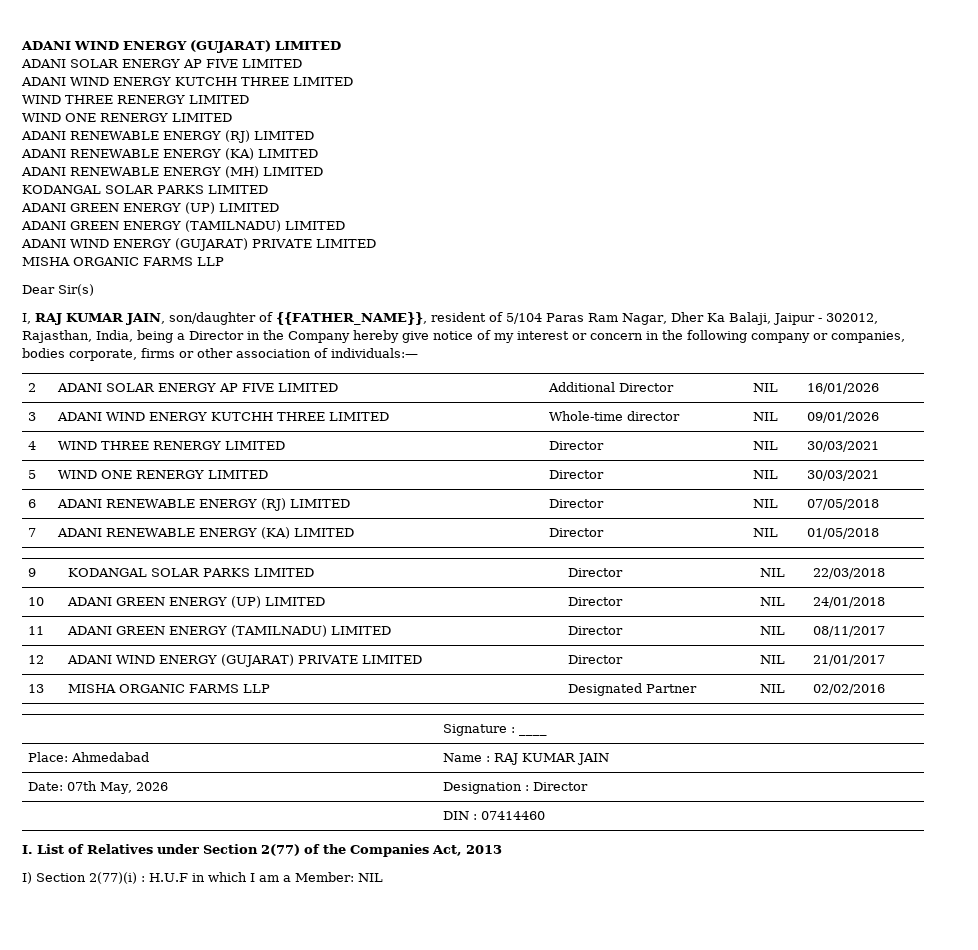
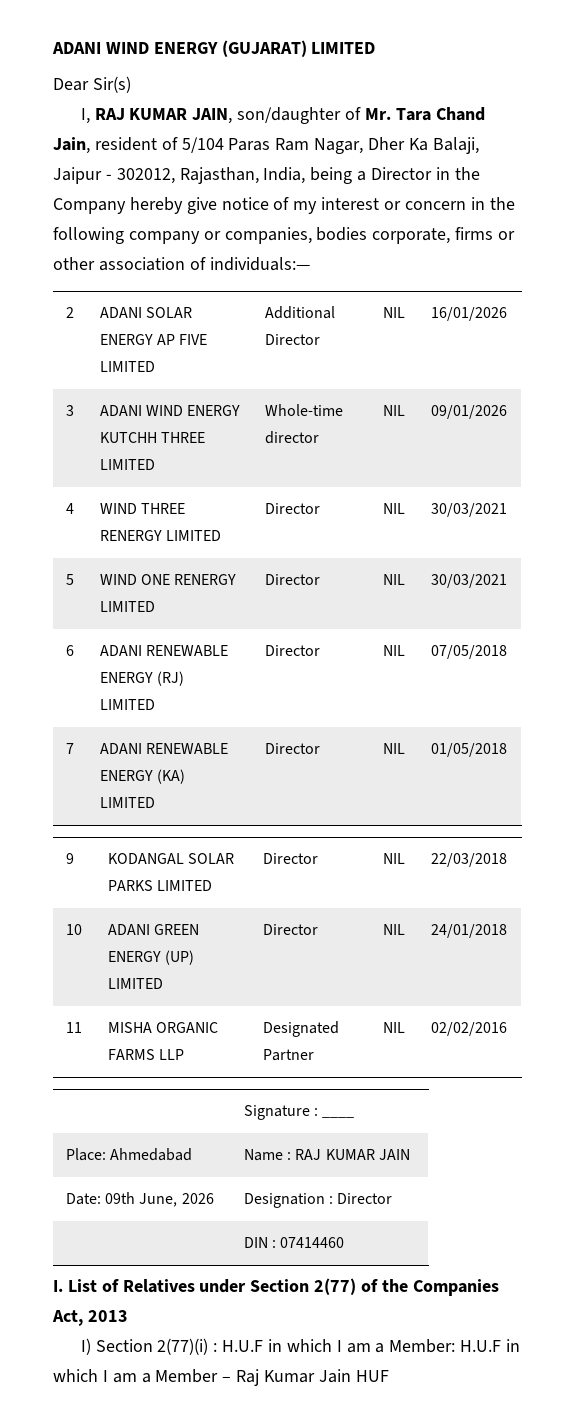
  ADANI WIND ENERGY (GUJARAT) LIMITED
- ADANI SOLAR ENERGY AP FIVE LIMITED
- ADANI WIND ENERGY KUTCHH THREE LIMITED
- WIND THREE RENERGY LIMITED
- WIND ONE RENERGY LIMITED
- ADANI RENEWABLE ENERGY (RJ) LIMITED
- ADANI RENEWABLE ENERGY (KA) LIMITED
- ADANI RENEWABLE ENERGY (MH) LIMITED
- KODANGAL SOLAR PARKS LIMITED
- ADANI GREEN ENERGY (UP) LIMITED
- ADANI GREEN ENERGY (TAMILNADU) LIMITED
- ADANI WIND ENERGY (GUJARAT) PRIVATE LIMITED
- MISHA ORGANIC FARMS LLP
- I, RAJ KUMAR JAIN, son/daughter of {{FATHER_NAME}}, resident of 5/104 Paras Ram Nagar, Dher Ka Balaji, Jaipur - 302012, Rajasthan, India, being a Director in the Company hereby give notice of my interest or concern in the following company or companies, bodies corporate, firms or other association of individuals:—
+ I, RAJ KUMAR JAIN, son/daughter of Mr. Tara Chand Jain, resident of 5/104 Paras Ram Nagar, Dher Ka Balaji, Jaipur - 302012, Rajasthan, India, being a Director in the Company hereby give notice of my interest or concern in the following company or companies, bodies corporate, firms or other association of individuals:—
- 11 | ADANI GREEN ENERGY (TAMILNADU) LIMITED | Director | NIL | 08/11/2017
- 12 | ADANI WIND ENERGY (GUJARAT) PRIVATE LIMITED | Director | NIL | 21/01/2017
- 13 | MISHA ORGANIC FARMS LLP | Designated Partner | NIL | 02/02/2016
+ 11 | MISHA ORGANIC FARMS LLP | Designated Partner | NIL | 02/02/2016
- Date: 07th May, 2026 | Designation : Director
+ Date: 09th June, 2026 | Designation : Director
- I) Section 2(77)(i) : H.U.F in which I am a Member: NIL
+ I) Section 2(77)(i) : H.U.F in which I am a Member: H.U.F in which I am a Member – Raj Kumar Jain HUF

